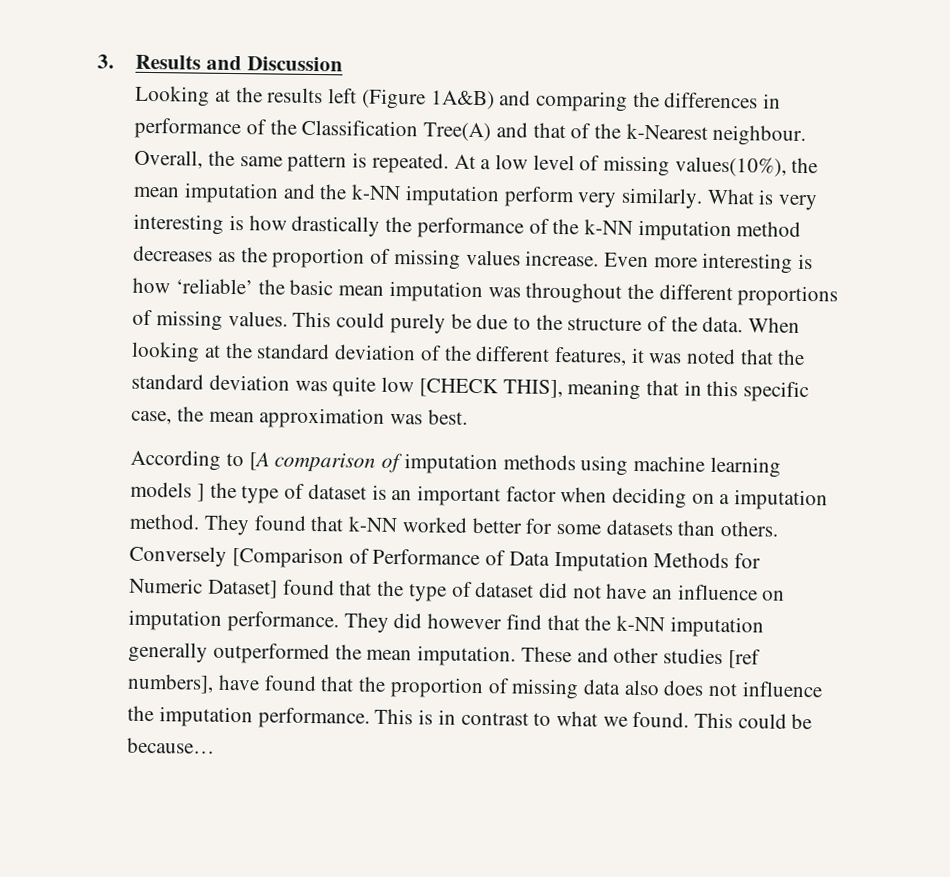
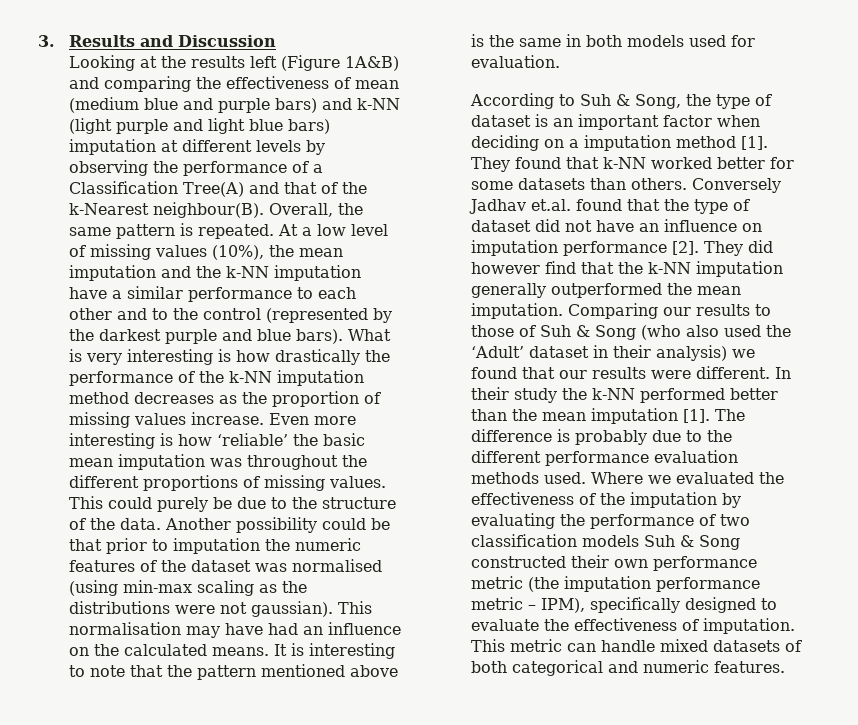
- Looking at the results left (Figure 1A&B) and comparing the differences in performance of the Classification Tree(A) and that of the k-Nearest neighbour.
+ Looking at the results left (Figure 1A&B) and comparing the effectiveness of mean (medium blue and purple bars) and k-NN (light purple and light blue bars) imputation at different levels by observing the performance of a Classification Tree(A) and that of the k-Nearest neighbour(B).
- At a low level of missing values(10%), the mean imputation and the k-NN imputation perform very similarly.
+ At a low level of missing values (10%), the mean imputation and the k-NN imputation have a similar performance to each other and to the control (represented by the darkest purple and blue bars).
- When looking at the standard deviation of the different features, it was noted that the standard deviation was quite low [CHECK THIS], meaning that in this specific case, the mean approximation was best.
- According to [A comparison of imputation methods using machine learning models ] the type of dataset is an important factor when deciding on a imputation method.
+ Another possibility could be that prior to imputation the numeric features of the dataset was normalised (using min-max scaling as the distributions were not gaussian). This normalisation may have had an influence on the calculated means. It is interesting to note that the pattern mentioned above is the same in both models used for evaluation.
+ According to Suh & Song, the type of dataset is an important factor when deciding on a imputation method [1].
- Conversely [Comparison of Performance of Data Imputation Methods for Numeric Dataset] found that the type of dataset did not have an influence on imputation performance.
+ Conversely Jadhav et.al. found that the type of dataset did not have an influence on imputation performance [2].
- These and other studies [ref numbers], have found that the proportion of missing data also does not influence the imputation performance. This is in contrast to what we found. This could be because…
+ Comparing our results to those of Suh & Song (who also used the ‘Adult’ dataset in their analysis) we found that our results were different. In their study the k-NN performed better than the mean imputation [1]. The difference is probably due to the different performance evaluation methods used. Where we evaluated the effectiveness of the imputation by evaluating the performance of two classification models Suh & Song constructed their own performance metric (the imputation performance metric – IPM), specifically designed to evaluate the effectiveness of imputation. This metric can handle mixed datasets of both categorical and numeric features.

